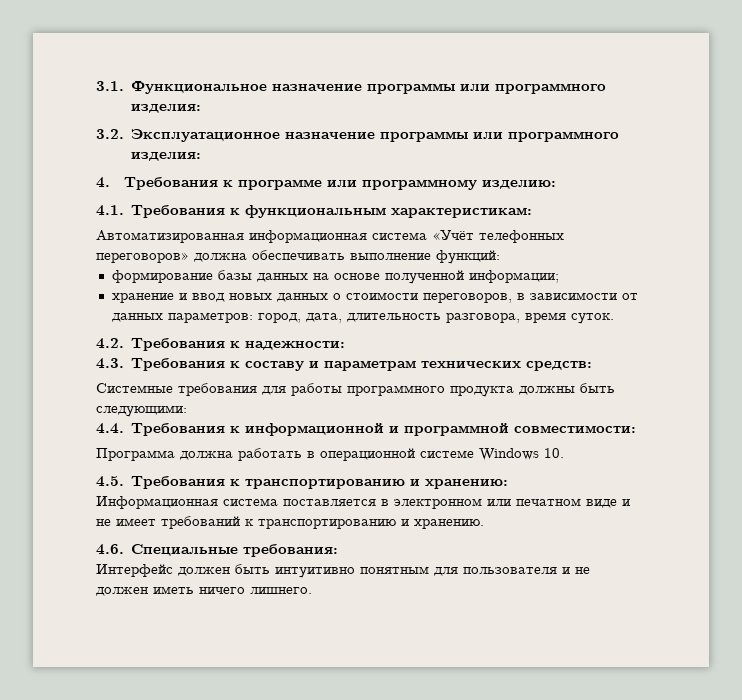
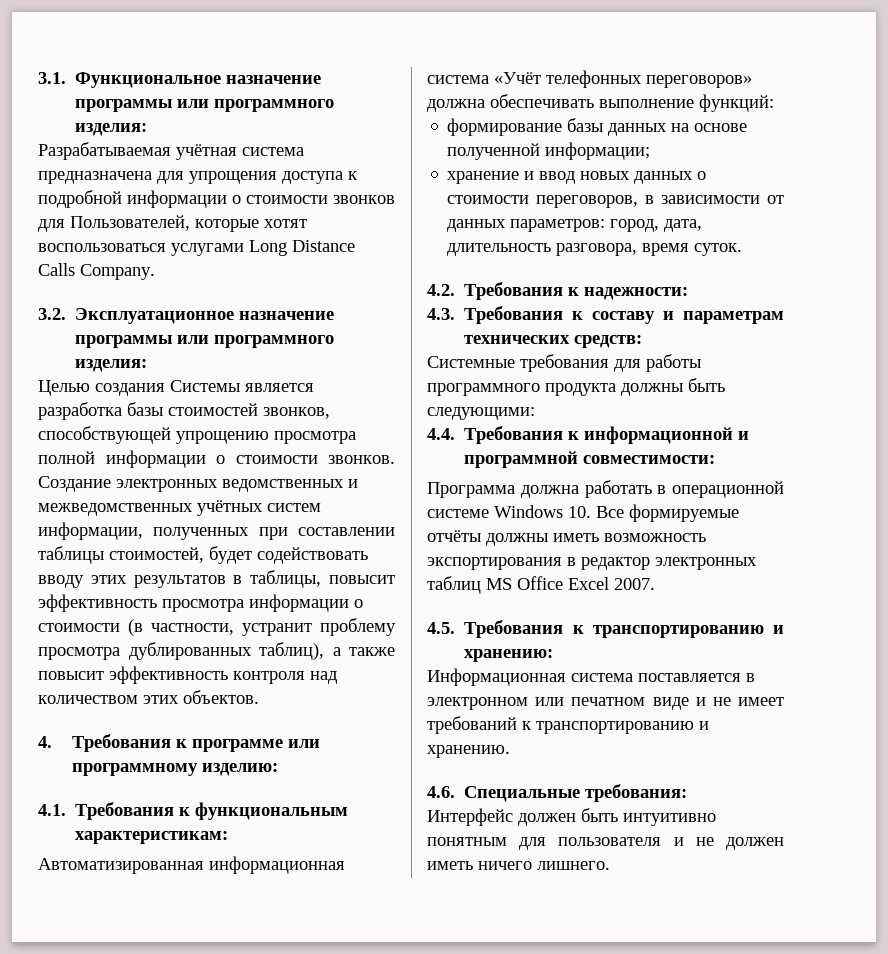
+ Разрабатываемая учётная система предназначена для упрощения доступа к подробной информации о стоимости звонков для Пользователей, которые хотят воспользоваться услугами Long Distance Calls Company.
+ Целью создания Системы является разработка базы стоимостей звонков, способствующей упрощению просмотра полной информации о стоимости звонков. Создание электронных ведомственных и межведомственных учётных систем информации, полученных при составлении таблицы стоимостей, будет содействовать вводу этих результатов в таблицы, повысит эффективность просмотра информации о стоимости (в частности, устранит проблему просмотра дублированных таблиц), а также повысит эффективность контроля над количеством этих объектов.
- Программа должна работать в операционной системе Windows 10.
+ Программа должна работать в операционной системе Windows 10. Все формируемые отчёты должны иметь возможность экспортирования в редактор электронных таблиц MS Office Excel 2007.

